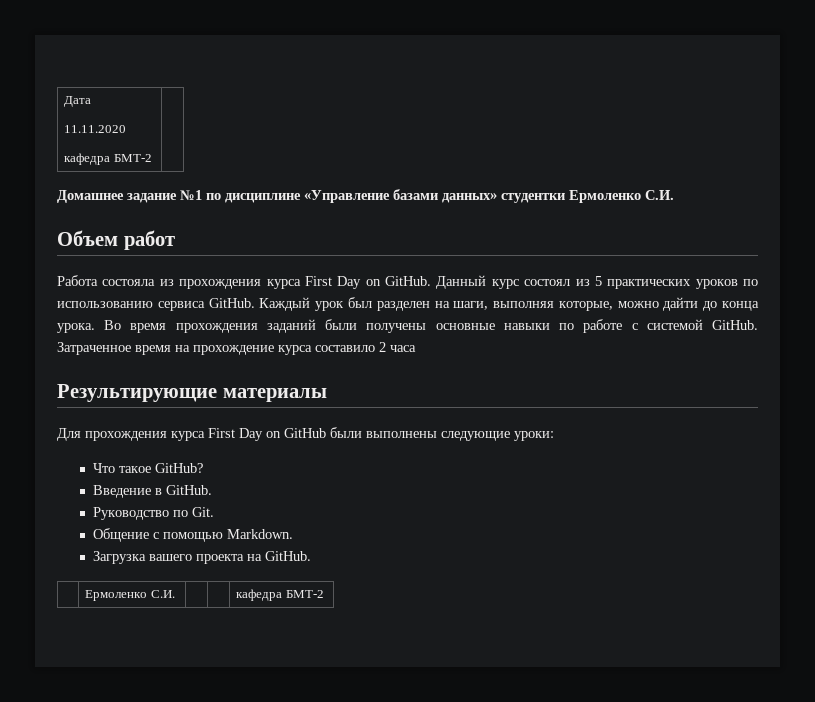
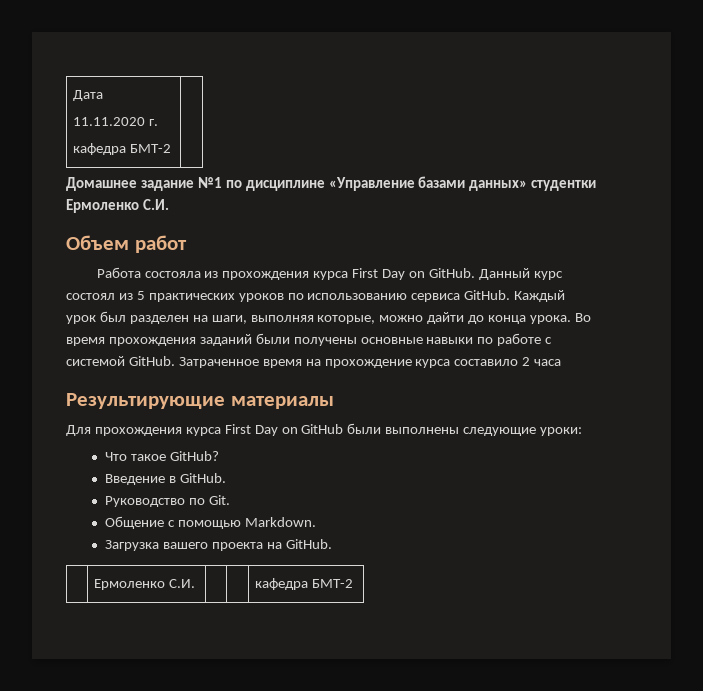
  Дата
- 11.11.2020
+ 11.11.2020 г.

